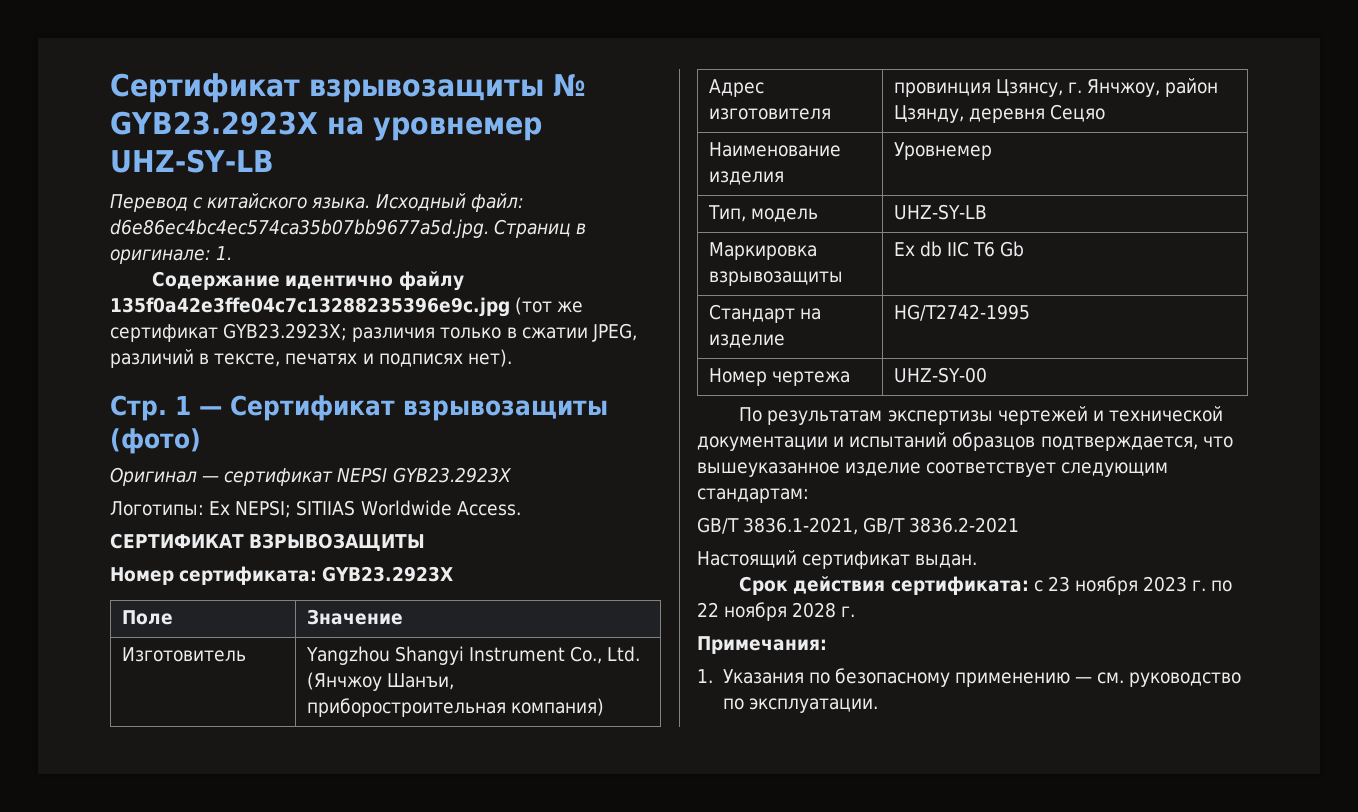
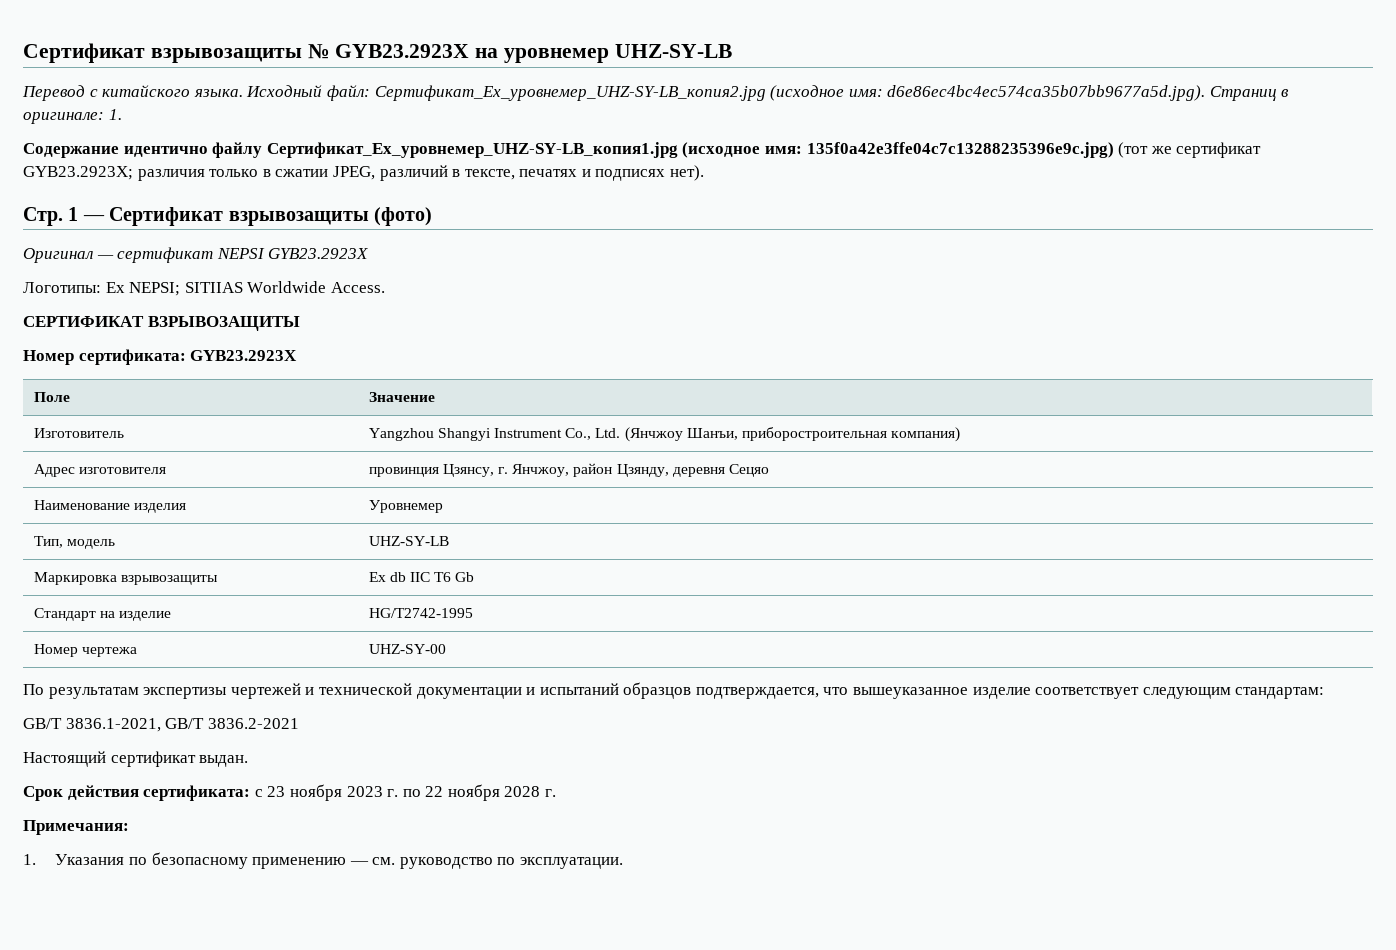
- Исходный файл: d6e86ec4bc4ec574ca35b07bb9677a5d.jpg. Страниц в оригинале: 1.
+ Исходный файл: Сертификат_Ex_уровнемер_UHZ-SY-LB_копия2.jpg (исходное имя: d6e86ec4bc4ec574ca35b07bb9677a5d.jpg). Страниц в оригинале: 1.
- Содержание идентично файлу 135f0a42e3ffe04c7c13288235396e9c.jpg (тот же сертификат GYB23.2923X; различия только в сжатии JPEG, различий в тексте, печатях и подписях нет).
+ Содержание идентично файлу Сертификат_Ex_уровнемер_UHZ-SY-LB_копия1.jpg (исходное имя: 135f0a42e3ffe04c7c13288235396e9c.jpg) (тот же сертификат GYB23.2923X; различия только в сжатии JPEG, различий в тексте, печатях и подписях нет).

